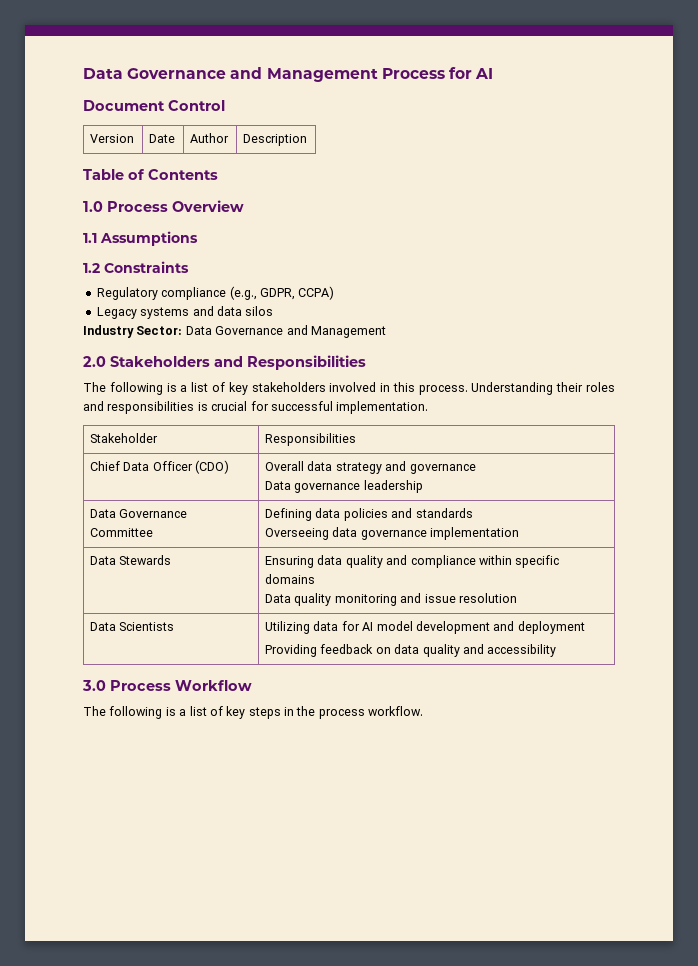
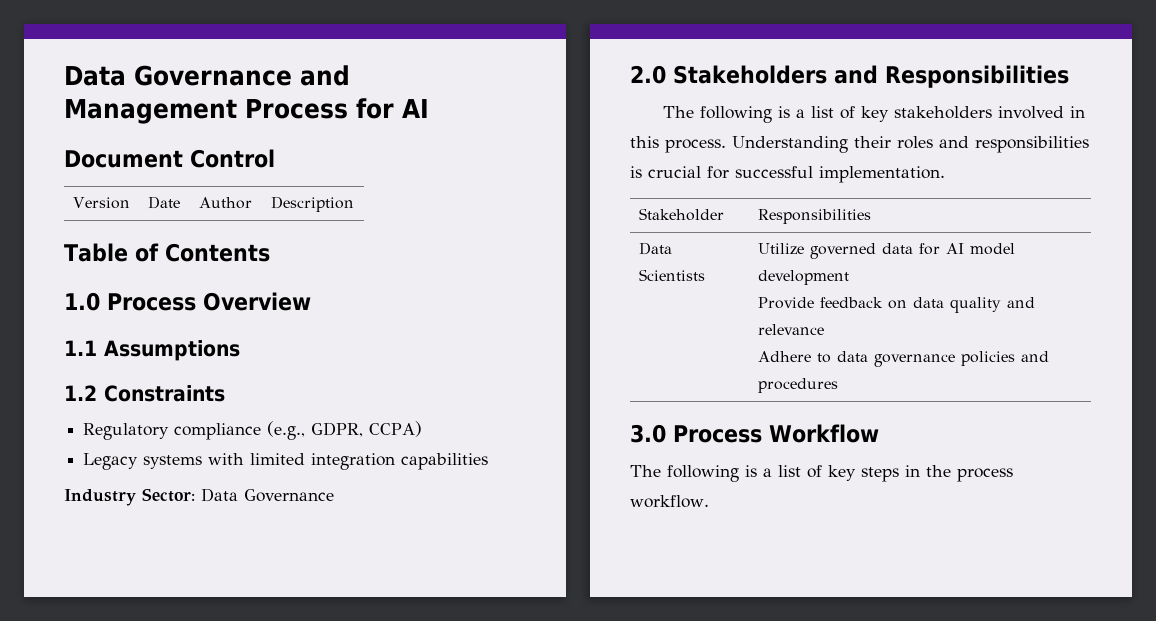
- Legacy systems and data silos
+ Legacy systems with limited integration capabilities
- Industry Sector: Data Governance and Management
+ Industry Sector: Data Governance
- Chief Data Officer (CDO) | Overall data strategy and governance
- Data governance leadership
- Data Governance Committee | Defining data policies and standards
- Overseeing data governance implementation
- Data Stewards | Ensuring data quality and compliance within specific domains
- Data quality monitoring and issue resolution
- Data Scientists | Utilizing data for AI model development and deployment
- Providing feedback on data quality and accessibility
+ Data Scientists | Utilize governed data for AI model development
+ Provide feedback on data quality and relevance
+ Adhere to data governance policies and procedures

